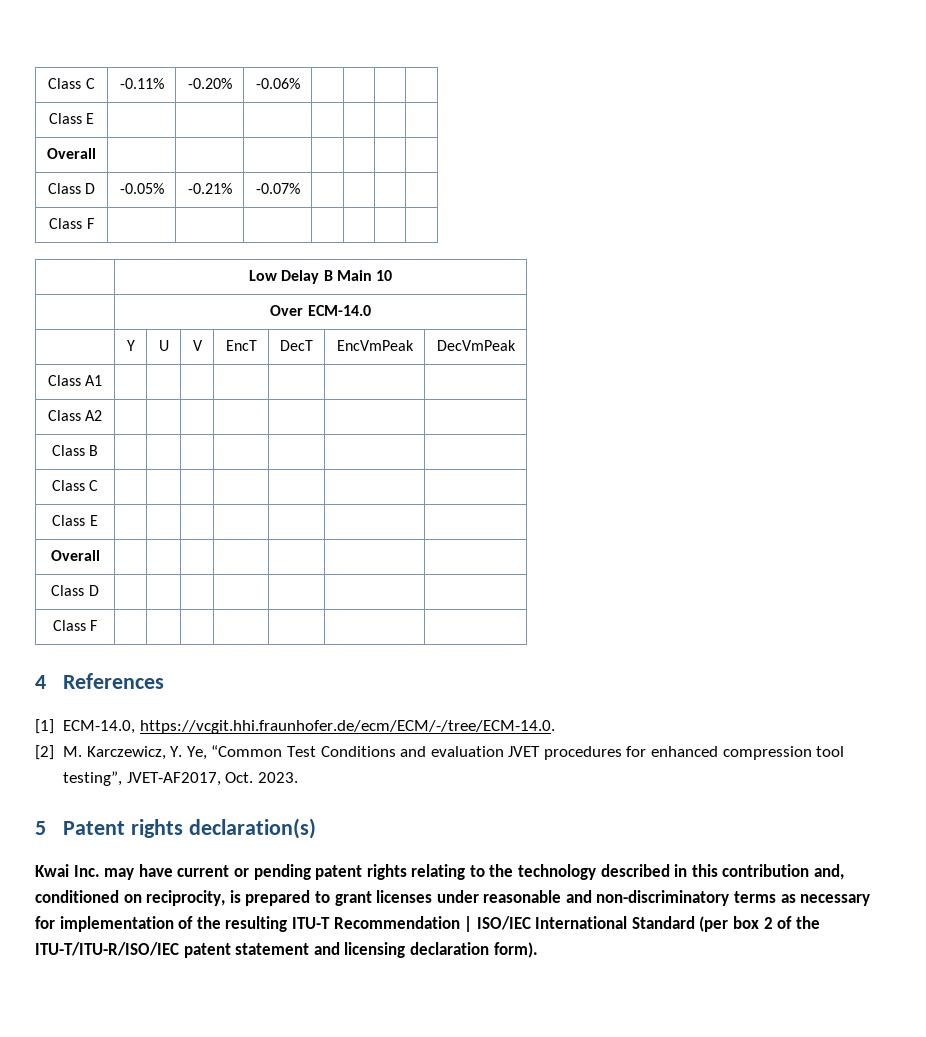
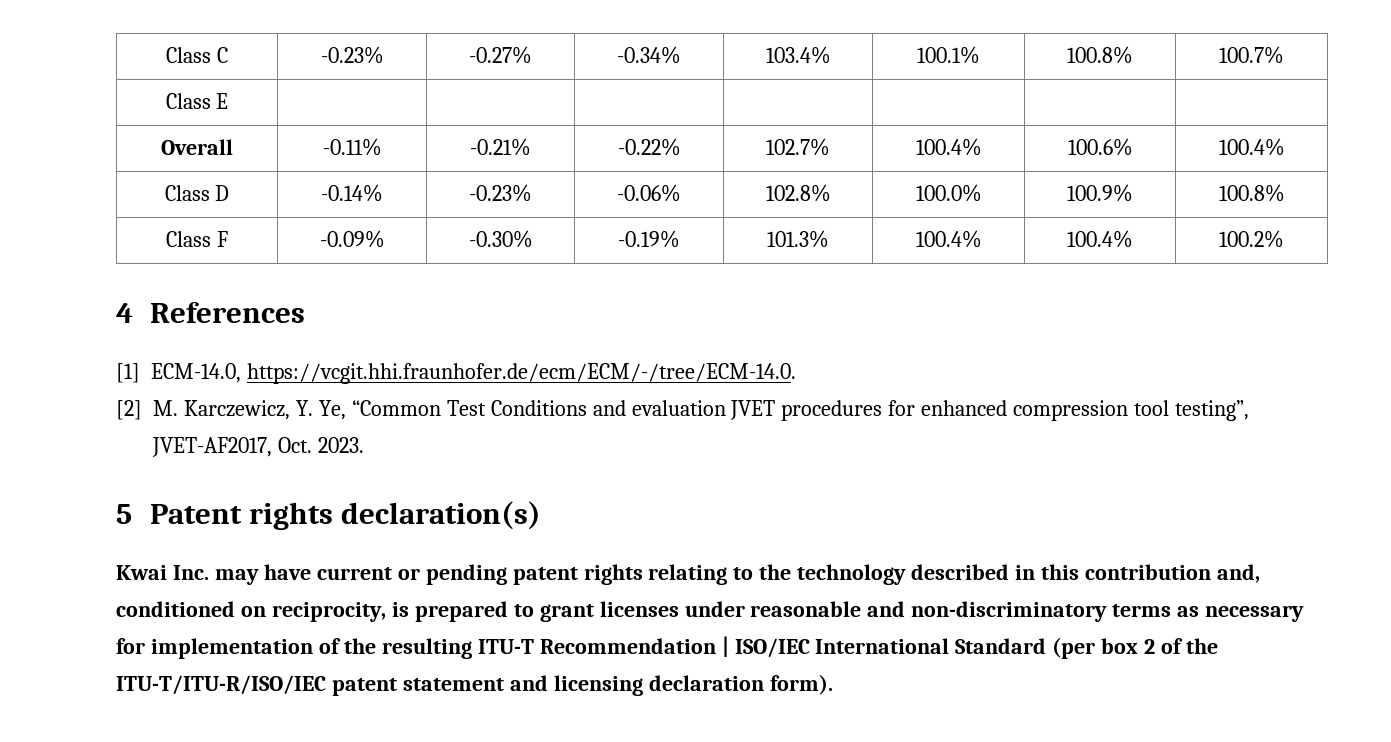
- Class C | -0.11% | -0.20% | -0.06% | | | |
+ Class C | -0.23% | -0.27% | -0.34% | 103.4% | 100.1% | 100.8% | 100.7%
  Class E | | | | | | |
- Overall | | | | | | |
- Class D | -0.05% | -0.21% | -0.07% | | | |
- Class F | | | | | | |
- | Low Delay B Main 10
- | Over ECM-14.0
- | Y | U | V | EncT | DecT | EncVmPeak | DecVmPeak
- Class A1 | | | | | | |
- Class A2 | | | | | | |
- Class B | | | | | | |
- Class C | | | | | | |
- Class E | | | | | | |
- Overall | | | | | | |
- Class D | | | | | | |
- Class F | | | | | | |
+ Overall | -0.11% | -0.21% | -0.22% | 102.7% | 100.4% | 100.6% | 100.4%
+ Class D | -0.14% | -0.23% | -0.06% | 102.8% | 100.0% | 100.9% | 100.8%
+ Class F | -0.09% | -0.30% | -0.19% | 101.3% | 100.4% | 100.4% | 100.2%

